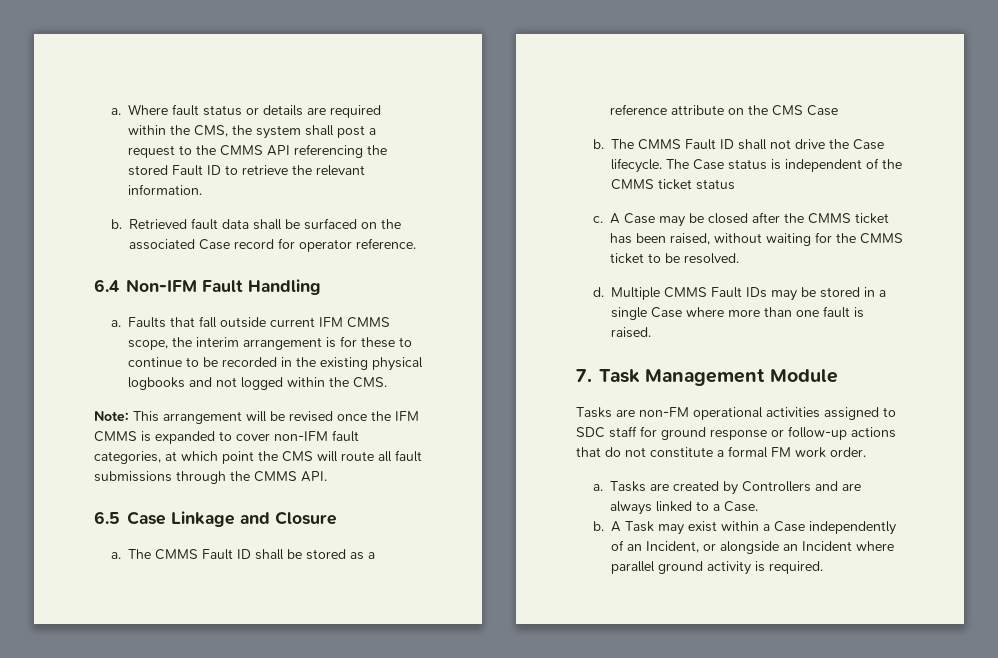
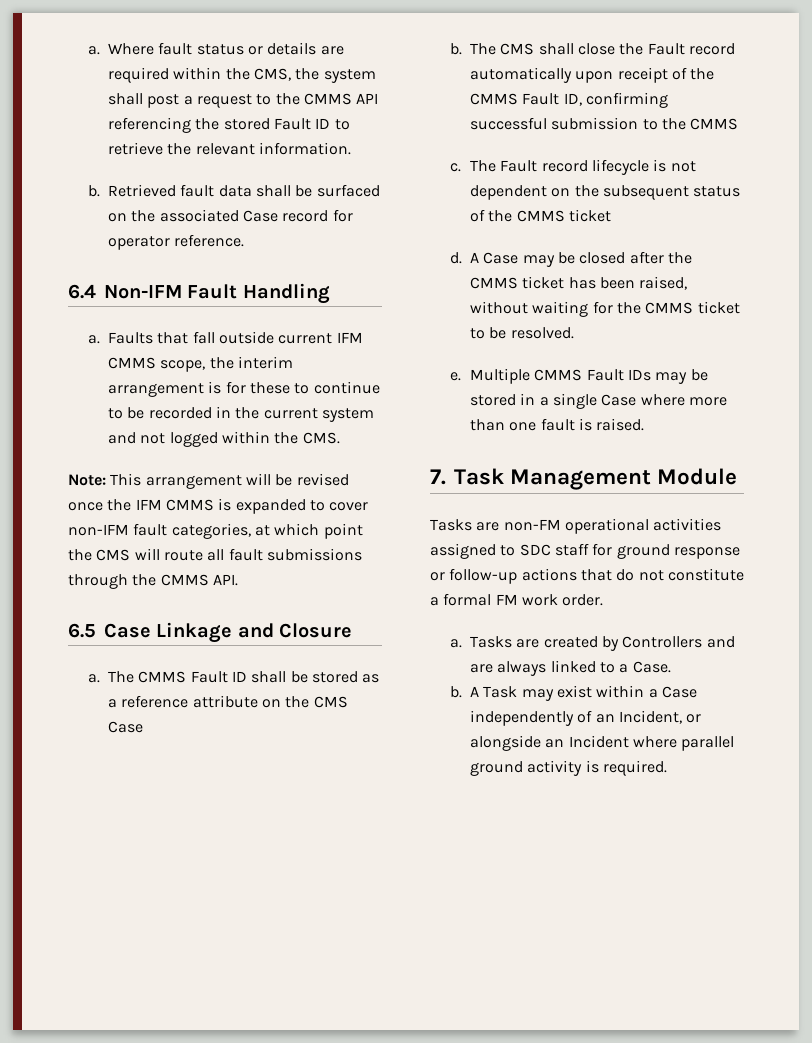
- Faults that fall outside current IFM CMMS scope, the interim arrangement is for these to continue to be recorded in the existing physical logbooks and not logged within the CMS.
+ Faults that fall outside current IFM CMMS scope, the interim arrangement is for these to continue to be recorded in the current system and not logged within the CMS.
- The CMMS Fault ID shall not drive the Case lifecycle. The Case status is independent of the CMMS ticket status
- c.
+ The CMS shall close the Fault record automatically upon receipt of the CMMS Fault ID, confirming successful submission to the CMMS
+ c. The Fault record lifecycle is not dependent on the subsequent status of the CMMS ticket
+ d.
- d.
+ e.

